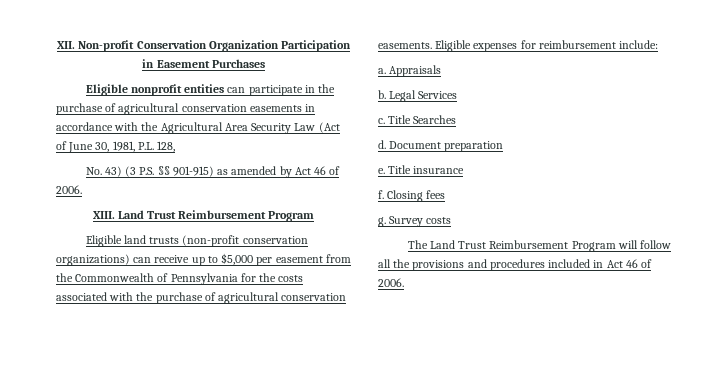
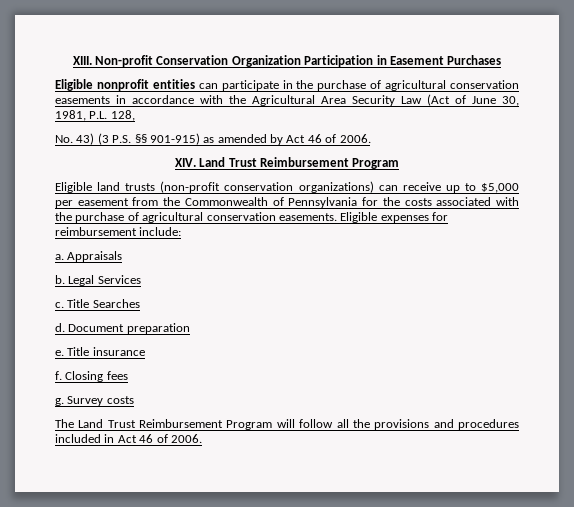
- XII. Non-profit Conservation Organization Participation in Easement Purchases
+ XIII. Non-profit Conservation Organization Participation in Easement Purchases
- XIII. Land Trust Reimbursement Program
+ XIV. Land Trust Reimbursement Program

